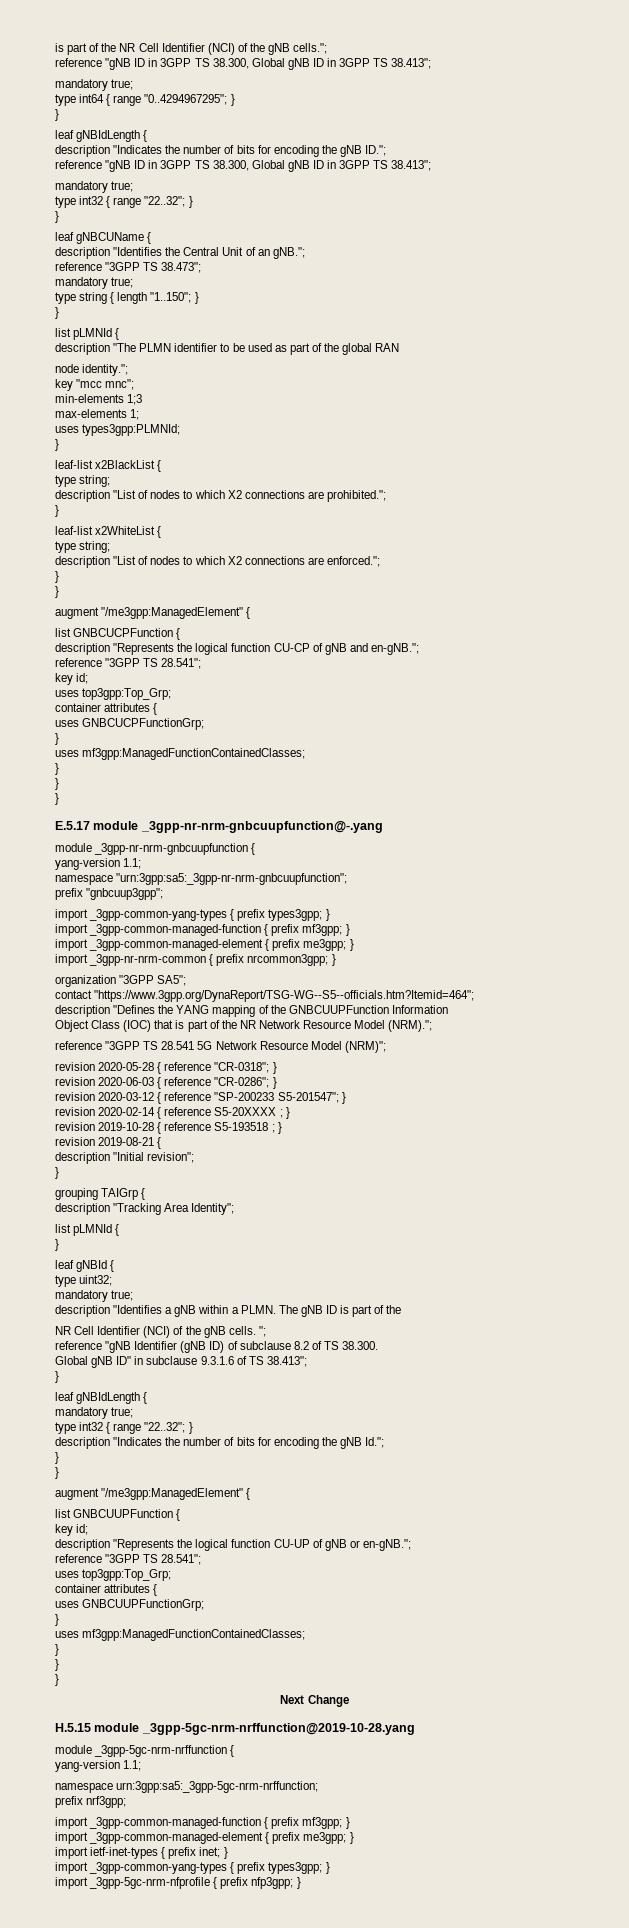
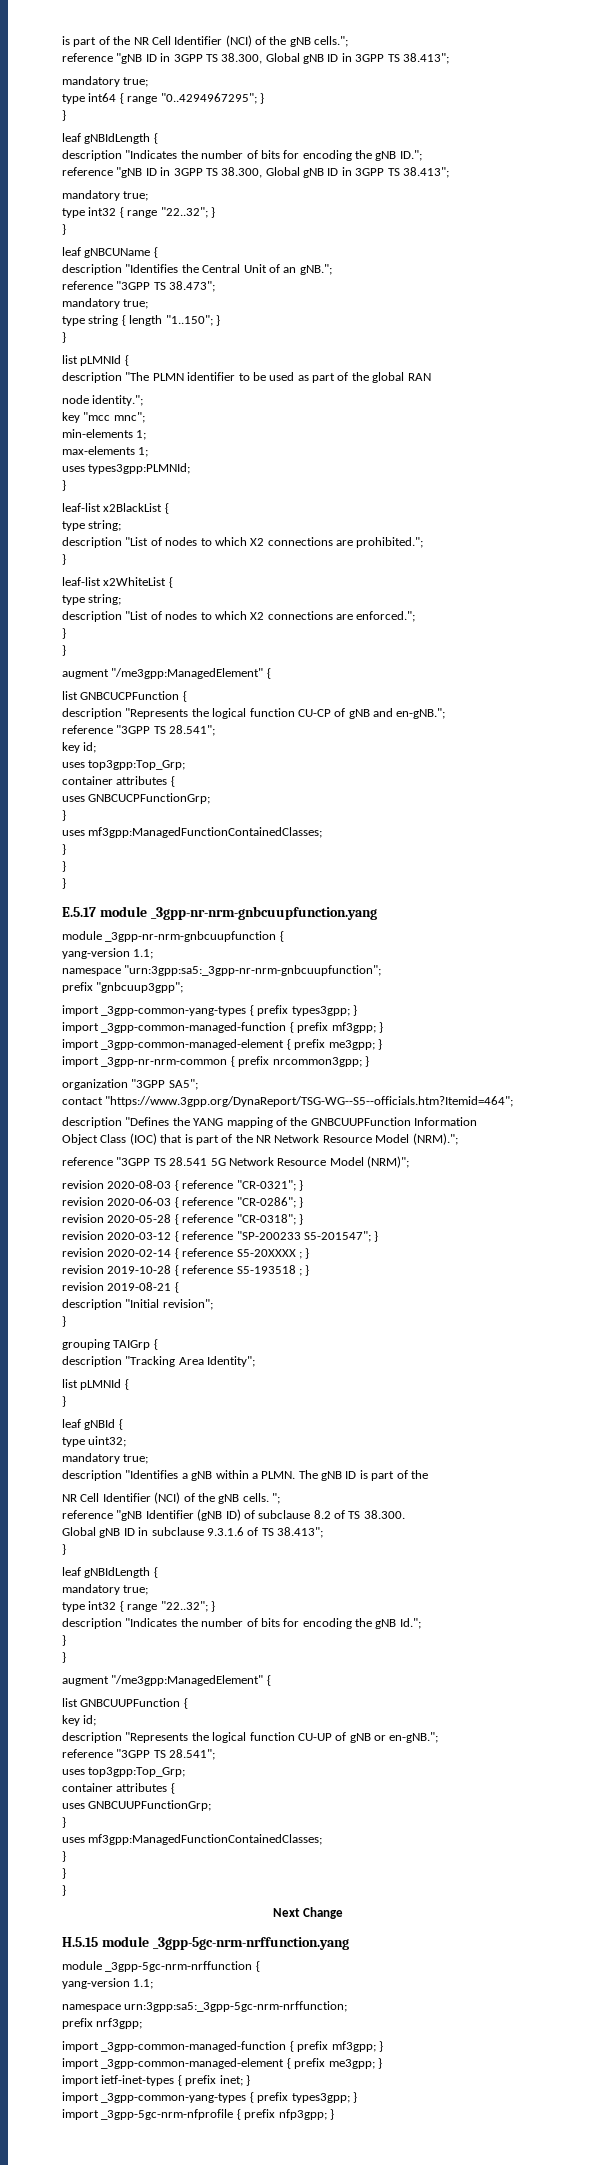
- min-elements 1;3
+ min-elements 1;
- E.5.17 module _3gpp-nr-nrm-gnbcuupfunction@-.yang
+ E.5.17 module _3gpp-nr-nrm-gnbcuupfunction.yang
- revision 2020-05-28 { reference "CR-0318"; }
+ revision 2020-08-03 { reference "CR-0321"; }
+ revision 2020-05-28 { reference "CR-0318"; }
- Global gNB ID" in subclause 9.3.1.6 of TS 38.413";
+ Global gNB ID in subclause 9.3.1.6 of TS 38.413";
- H.5.15 module _3gpp-5gc-nrm-nrffunction@2019-10-28.yang
+ H.5.15 module _3gpp-5gc-nrm-nrffunction.yang

